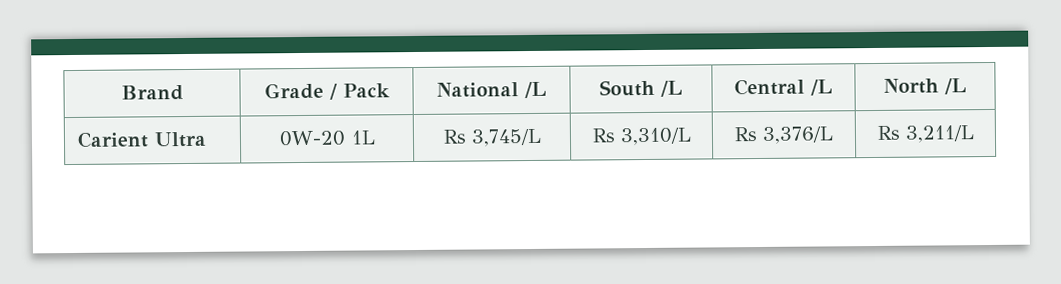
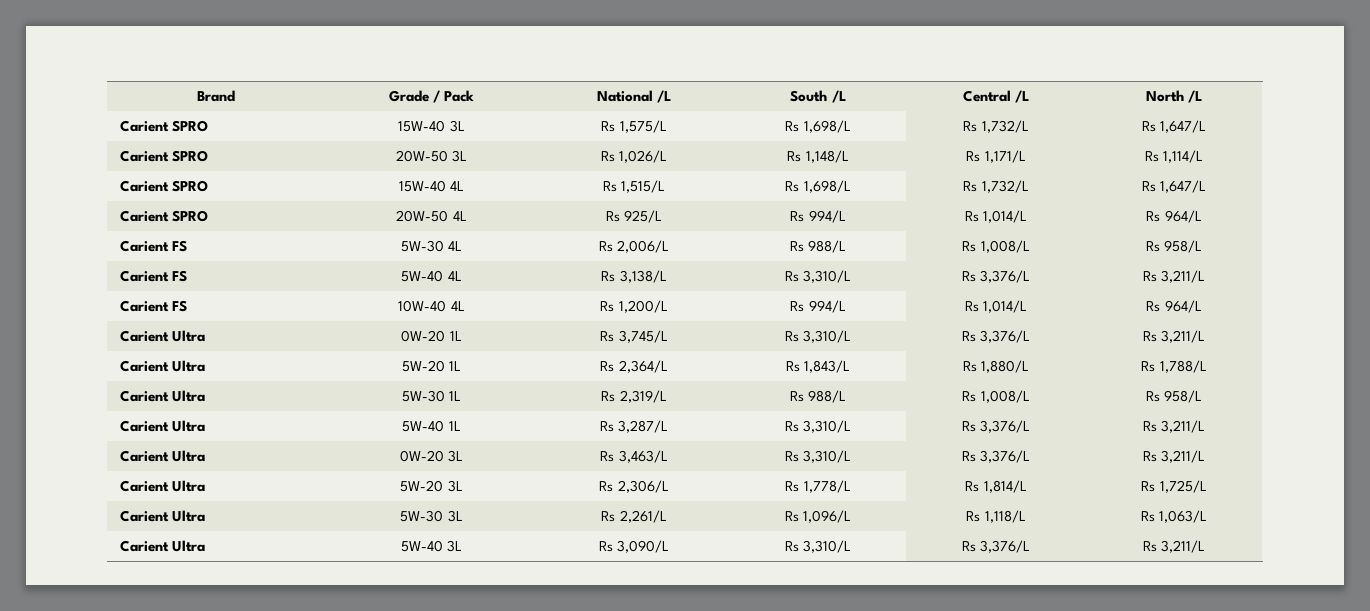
+ Carient SPRO | 15W-40 3L | Rs 1,575/L | Rs 1,698/L | Rs 1,732/L | Rs 1,647/L
+ Carient SPRO | 20W-50 3L | Rs 1,026/L | Rs 1,148/L | Rs 1,171/L | Rs 1,114/L
+ Carient SPRO | 15W-40 4L | Rs 1,515/L | Rs 1,698/L | Rs 1,732/L | Rs 1,647/L
+ Carient SPRO | 20W-50 4L | Rs 925/L | Rs 994/L | Rs 1,014/L | Rs 964/L
+ Carient FS | 5W-30 4L | Rs 2,006/L | Rs 988/L | Rs 1,008/L | Rs 958/L
+ Carient FS | 5W-40 4L | Rs 3,138/L | Rs 3,310/L | Rs 3,376/L | Rs 3,211/L
+ Carient FS | 10W-40 4L | Rs 1,200/L | Rs 994/L | Rs 1,014/L | Rs 964/L
+ Carient Ultra | 5W-20 1L | Rs 2,364/L | Rs 1,843/L | Rs 1,880/L | Rs 1,788/L
+ Carient Ultra | 5W-30 1L | Rs 2,319/L | Rs 988/L | Rs 1,008/L | Rs 958/L
+ Carient Ultra | 5W-40 1L | Rs 3,287/L | Rs 3,310/L | Rs 3,376/L | Rs 3,211/L
+ Carient Ultra | 0W-20 3L | Rs 3,463/L | Rs 3,310/L | Rs 3,376/L | Rs 3,211/L
+ Carient Ultra | 5W-20 3L | Rs 2,306/L | Rs 1,778/L | Rs 1,814/L | Rs 1,725/L
+ Carient Ultra | 5W-30 3L | Rs 2,261/L | Rs 1,096/L | Rs 1,118/L | Rs 1,063/L
+ Carient Ultra | 5W-40 3L | Rs 3,090/L | Rs 3,310/L | Rs 3,376/L | Rs 3,211/L

